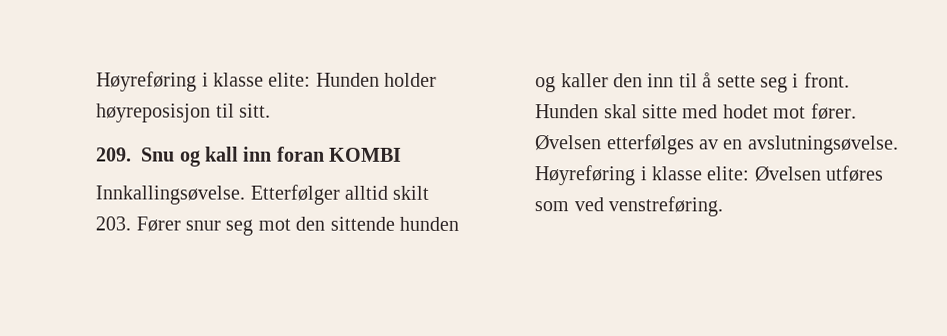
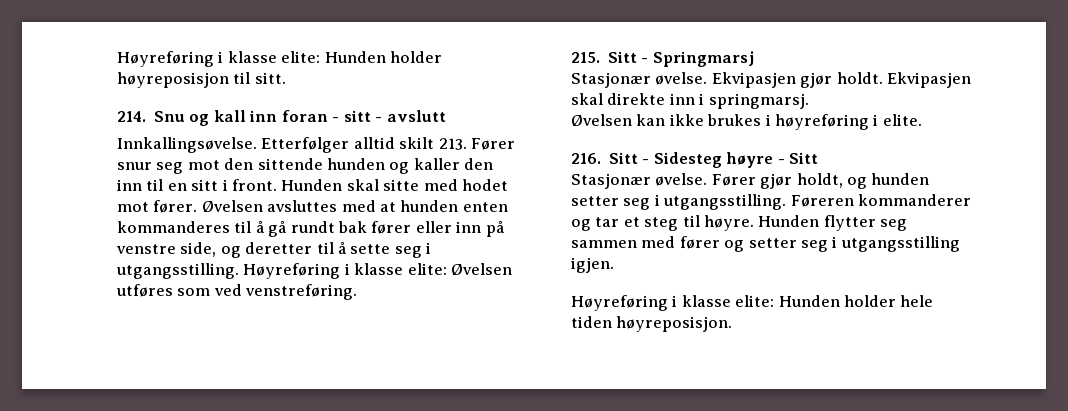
- 209. Snu og kall inn foran KOMBI
+ 214. Snu og kall inn foran - sitt - avslutt
- Etterfølger alltid skilt 203. Fører snur seg mot den sittende hunden og kaller den inn til å sette seg i front.
+ Etterfølger alltid skilt 213. Fører snur seg mot den sittende hunden og kaller den inn til en sitt i front.
- Øvelsen etterfølges av en avslutningsøvelse.
+ Øvelsen avsluttes med at hunden enten kommanderes til å gå rundt bak fører eller inn på venstre side, og deretter til å sette seg i utgangsstilling.
+ 215. Sitt - Springmarsj
+ Stasjonær øvelse. Ekvipasjen gjør holdt. Ekvipasjen skal direkte inn i springmarsj.
+ Øvelsen kan ikke brukes i høyreføring i elite.
+ 216. Sitt - Sidesteg høyre - Sitt
+ Stasjonær øvelse. Fører gjør holdt, og hunden setter seg i utgangsstilling. Føreren kommanderer og tar et steg til høyre. Hunden flytter seg sammen med fører og setter seg i utgangsstilling igjen.
+ Høyreføring i klasse elite: Hunden holder hele tiden høyreposisjon.

